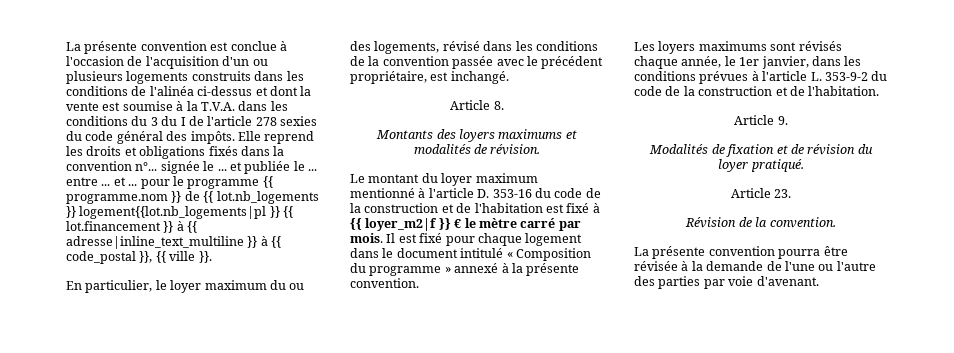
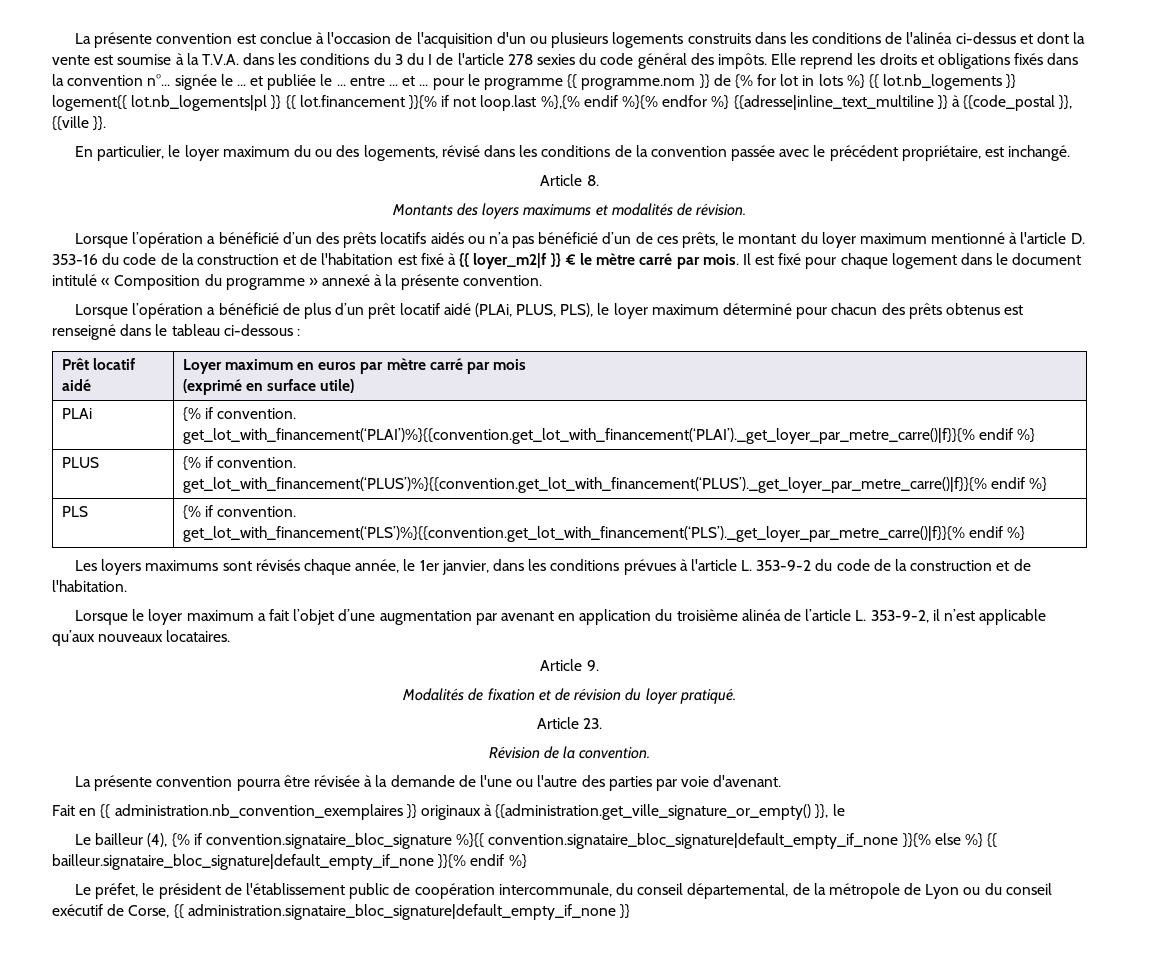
- Elle reprend les droits et obligations fixés dans la convention n°... signée le ... et publiée le ... entre ... et ... pour le programme {{ programme.nom }} de {{ lot.nb_logements }} logement{{lot.nb_logements|pl }} {{ lot.financement }} à {{ adresse|inline_text_multiline }} à {{ code_postal }}, {{ ville }}.
+ Elle reprend les droits et obligations fixés dans la convention n°... signée le ... et publiée le ... entre ... et ... pour le programme {{ programme.nom }} de {% for lot in lots %} {{ lot.nb_logements }} logement{{ lot.nb_logements|pl }} {{ lot.financement }}{% if not loop.last %},{% endif %}{% endfor %} {{adresse|inline_text_multiline }} à {{code_postal }}, {{ville }}.
- Le montant du loyer maximum mentionné à l'article D. 353-16 du code de la construction et de l'habitation est fixé à {{ loyer_m2|f }} € le mètre carré par mois.
+ Lorsque l’opération a bénéficié d’un des prêts locatifs aidés ou n’a pas bénéficié d’un de ces prêts, le montant du loyer maximum mentionné à l'article D. 353-16 du code de la construction et de l'habitation est fixé à {{ loyer_m2|f }} € le mètre carré par mois.
+ Lorsque l’opération a bénéficié de plus d’un prêt locatif aidé (PLAi, PLUS, PLS), le loyer maximum déterminé pour chacun des prêts obtenus est renseigné dans le tableau ci-dessous :
+ Prêt locatif aidé | Loyer maximum en euros par mètre carré par mois
+ (exprimé en surface utile)
+ PLAi | {% if convention. get_lot_with_financement(‘PLAI’)%}{{convention.get_lot_with_financement(‘PLAI’)._get_loyer_par_metre_carre()|f}}{% endif %}
+ PLUS | {% if convention. get_lot_with_financement(‘PLUS’)%}{{convention.get_lot_with_financement(‘PLUS’)._get_loyer_par_metre_carre()|f}}{% endif %}
+ PLS | {% if convention. get_lot_with_financement(‘PLS’)%}{{convention.get_lot_with_financement(‘PLS’)._get_loyer_par_metre_carre()|f}}{% endif %}
+ Lorsque le loyer maximum a fait l’objet d’une augmentation par avenant en application du troisième alinéa de l’article L. 353-9-2, il n’est applicable qu’aux nouveaux locataires.
+ Fait en {{ administration.nb_convention_exemplaires }} originaux à {{administration.get_ville_signature_or_empty() }}, le
+ Le bailleur (4), {% if convention.signataire_bloc_signature %}{{ convention.signataire_bloc_signature|default_empty_if_none }}{% else %} {{ bailleur.signataire_bloc_signature|default_empty_if_none }}{% endif %}
+ Le préfet, le président de l'établissement public de coopération intercommunale, du conseil départemental, de la métropole de Lyon ou du conseil exécutif de Corse, {{ administration.signataire_bloc_signature|default_empty_if_none }}

